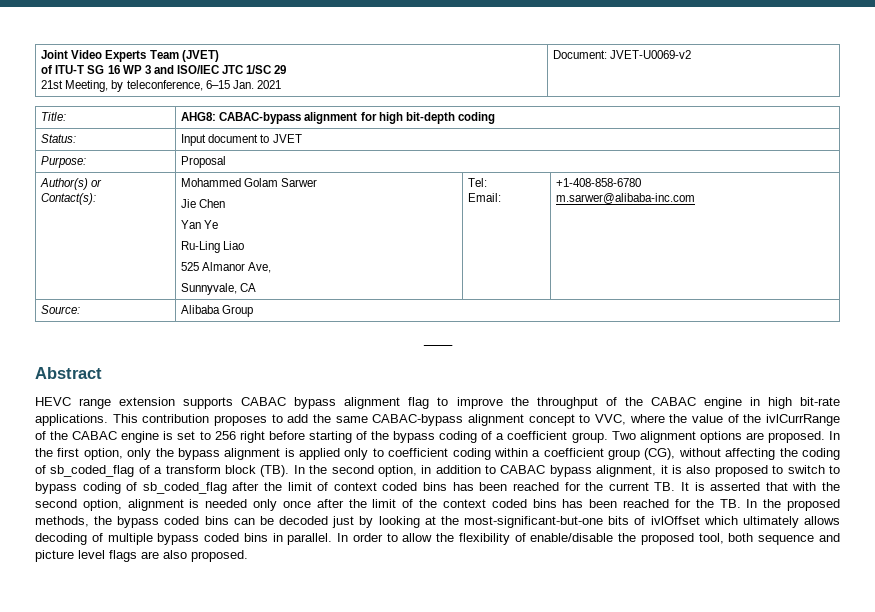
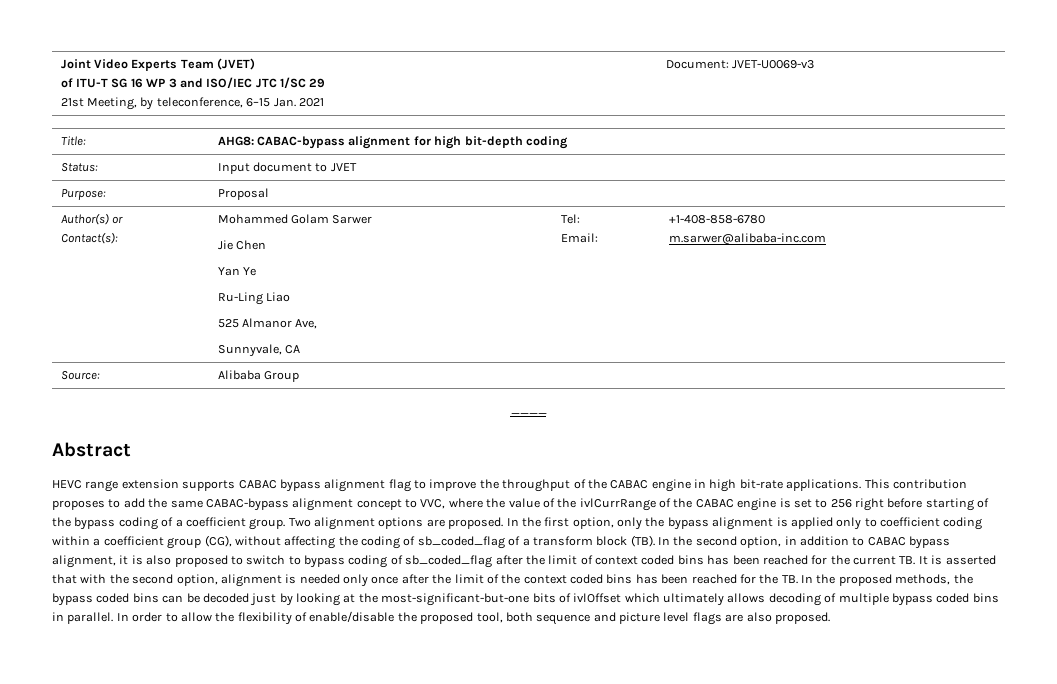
  Joint Video Experts Team (JVET)
  of ITU-T SG 16 WP 3 and ISO/IEC JTC 1/SC 29
- 21st Meeting, by teleconference, 6–15 Jan. 2021 | Document: JVET-U0069-v2
+ 21st Meeting, by teleconference, 6–15 Jan. 2021 | Document: JVET-U0069-v3

